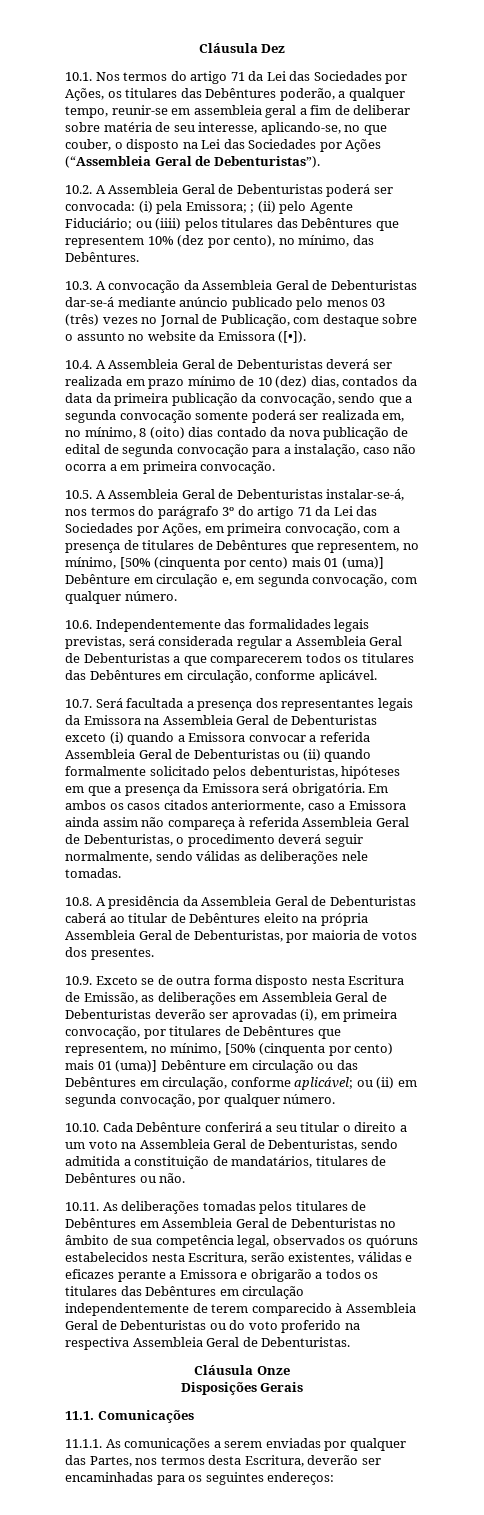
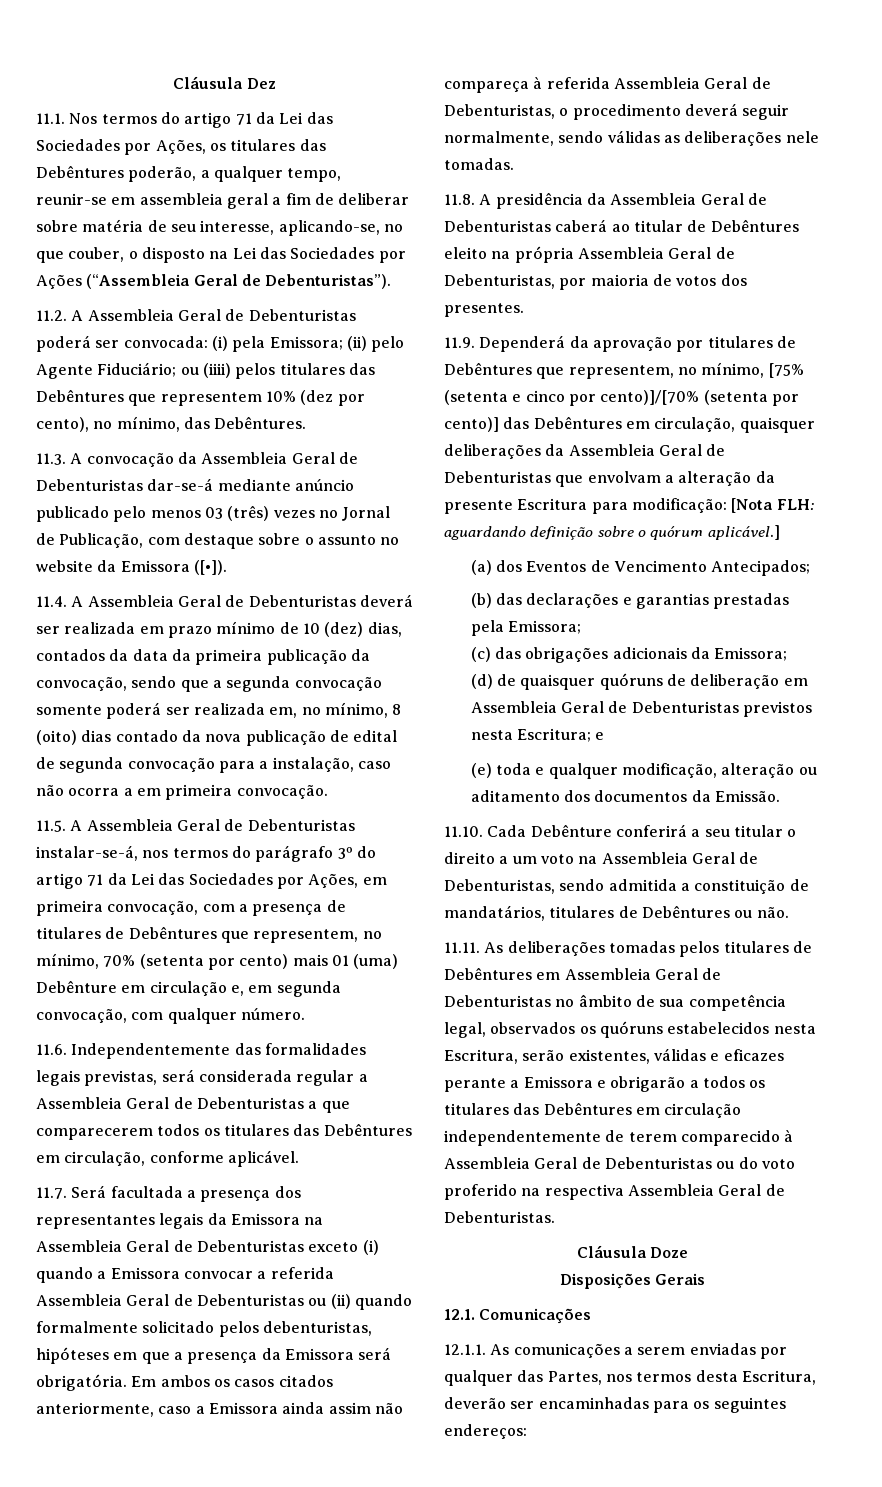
- 10.1. Nos termos do artigo 71 da Lei das Sociedades por Ações, os titulares das Debêntures poderão, a qualquer tempo, reunir-se em assembleia geral a fim de deliberar sobre matéria de seu interesse, aplicando-se, no que couber, o disposto na Lei das Sociedades por Ações (“Assembleia Geral de Debenturistas”).
+ 11.1. Nos termos do artigo 71 da Lei das Sociedades por Ações, os titulares das Debêntures poderão, a qualquer tempo, reunir-se em assembleia geral a fim de deliberar sobre matéria de seu interesse, aplicando-se, no que couber, o disposto na Lei das Sociedades por Ações (“Assembleia Geral de Debenturistas”).
- 10.2. A Assembleia Geral de Debenturistas poderá ser convocada: (i) pela Emissora; ; (ii) pelo Agente Fiduciário; ou (iiii) pelos titulares das Debêntures que representem 10% (dez por cento), no mínimo, das Debêntures.
+ 11.2. A Assembleia Geral de Debenturistas poderá ser convocada: (i) pela Emissora; (ii) pelo Agente Fiduciário; ou (iiii) pelos titulares das Debêntures que representem 10% (dez por cento), no mínimo, das Debêntures.
- 10.3. A convocação da Assembleia Geral de Debenturistas dar-se-á mediante anúncio publicado pelo menos 03 (três) vezes no Jornal de Publicação, com destaque sobre o assunto no website da Emissora ([•]).
+ 11.3. A convocação da Assembleia Geral de Debenturistas dar-se-á mediante anúncio publicado pelo menos 03 (três) vezes no Jornal de Publicação, com destaque sobre o assunto no website da Emissora ([•]).
- 10.4. A Assembleia Geral de Debenturistas deverá ser realizada em prazo mínimo de 10 (dez) dias, contados da data da primeira publicação da convocação, sendo que a segunda convocação somente poderá ser realizada em, no mínimo, 8 (oito) dias contado da nova publicação de edital de segunda convocação para a instalação, caso não ocorra a em primeira convocação.
+ 11.4. A Assembleia Geral de Debenturistas deverá ser realizada em prazo mínimo de 10 (dez) dias, contados da data da primeira publicação da convocação, sendo que a segunda convocação somente poderá ser realizada em, no mínimo, 8 (oito) dias contado da nova publicação de edital de segunda convocação para a instalação, caso não ocorra a em primeira convocação.
- 10.5. A Assembleia Geral de Debenturistas instalar-se-á, nos termos do parágrafo 3º do artigo 71 da Lei das Sociedades por Ações, em primeira convocação, com a presença de titulares de Debêntures que representem, no mínimo, [50% (cinquenta por cento) mais 01 (uma)] Debênture em circulação e, em segunda convocação, com qualquer número.
+ 11.5. A Assembleia Geral de Debenturistas instalar-se-á, nos termos do parágrafo 3º do artigo 71 da Lei das Sociedades por Ações, em primeira convocação, com a presença de titulares de Debêntures que representem, no mínimo, 70% (setenta por cento) mais 01 (uma) Debênture em circulação e, em segunda convocação, com qualquer número.
- 10.6. Independentemente das formalidades legais previstas, será considerada regular a Assembleia Geral de Debenturistas a que comparecerem todos os titulares das Debêntures em circulação, conforme aplicável.
+ 11.6. Independentemente das formalidades legais previstas, será considerada regular a Assembleia Geral de Debenturistas a que comparecerem todos os titulares das Debêntures em circulação, conforme aplicável.
- 10.7. Será facultada a presença dos representantes legais da Emissora na Assembleia Geral de Debenturistas exceto (i) quando a Emissora convocar a referida Assembleia Geral de Debenturistas ou (ii) quando formalmente solicitado pelos debenturistas, hipóteses em que a presença da Emissora será obrigatória.
+ 11.7. Será facultada a presença dos representantes legais da Emissora na Assembleia Geral de Debenturistas exceto (i) quando a Emissora convocar a referida Assembleia Geral de Debenturistas ou (ii) quando formalmente solicitado pelos debenturistas, hipóteses em que a presença da Emissora será obrigatória.
- 10.8. A presidência da Assembleia Geral de Debenturistas caberá ao titular de Debêntures eleito na própria Assembleia Geral de Debenturistas, por maioria de votos dos presentes.
+ 11.8. A presidência da Assembleia Geral de Debenturistas caberá ao titular de Debêntures eleito na própria Assembleia Geral de Debenturistas, por maioria de votos dos presentes.
- 10.9. Exceto se de outra forma disposto nesta Escritura de Emissão, as deliberações em Assembleia Geral de Debenturistas deverão ser aprovadas (i), em primeira convocação, por titulares de Debêntures que representem, no mínimo, [50% (cinquenta por cento) mais 01 (uma)] Debênture em circulação ou das Debêntures em circulação, conforme aplicável; ou (ii) em segunda convocação, por qualquer número.
- 10.10. Cada Debênture conferirá a seu titular o direito a um voto na Assembleia Geral de Debenturistas, sendo admitida a constituição de mandatários, titulares de Debêntures ou não.
+ 11.9. Dependerá da aprovação por titulares de Debêntures que representem, no mínimo, [75% (setenta e cinco por cento)]/[70% (setenta por cento)] das Debêntures em circulação, quaisquer deliberações da Assembleia Geral de Debenturistas que envolvam a alteração da presente Escritura para modificação: [Nota FLH: aguardando definição sobre o quórum aplicável.]
+ (a) dos Eventos de Vencimento Antecipados;
+ (b) das declarações e garantias prestadas pela Emissora;
+ (c) das obrigações adicionais da Emissora;
+ (d) de quaisquer quóruns de deliberação em Assembleia Geral de Debenturistas previstos nesta Escritura; e
+ (e) toda e qualquer modificação, alteração ou aditamento dos documentos da Emissão.
+ 11.10. Cada Debênture conferirá a seu titular o direito a um voto na Assembleia Geral de Debenturistas, sendo admitida a constituição de mandatários, titulares de Debêntures ou não.
- 10.11. As deliberações tomadas pelos titulares de Debêntures em Assembleia Geral de Debenturistas no âmbito de sua competência legal, observados os quóruns estabelecidos nesta Escritura, serão existentes, válidas e eficazes perante a Emissora e obrigarão a todos os titulares das Debêntures em circulação independentemente de terem comparecido à Assembleia Geral de Debenturistas ou do voto proferido na respectiva Assembleia Geral de Debenturistas.
+ 11.11. As deliberações tomadas pelos titulares de Debêntures em Assembleia Geral de Debenturistas no âmbito de sua competência legal, observados os quóruns estabelecidos nesta Escritura, serão existentes, válidas e eficazes perante a Emissora e obrigarão a todos os titulares das Debêntures em circulação independentemente de terem comparecido à Assembleia Geral de Debenturistas ou do voto proferido na respectiva Assembleia Geral de Debenturistas.
- Cláusula Onze
+ Cláusula Doze
- 11.1. Comunicações
+ 12.1. Comunicações
- 11.1.1. As comunicações a serem enviadas por qualquer das Partes, nos termos desta Escritura, deverão ser encaminhadas para os seguintes endereços:
+ 12.1.1. As comunicações a serem enviadas por qualquer das Partes, nos termos desta Escritura, deverão ser encaminhadas para os seguintes endereços:

